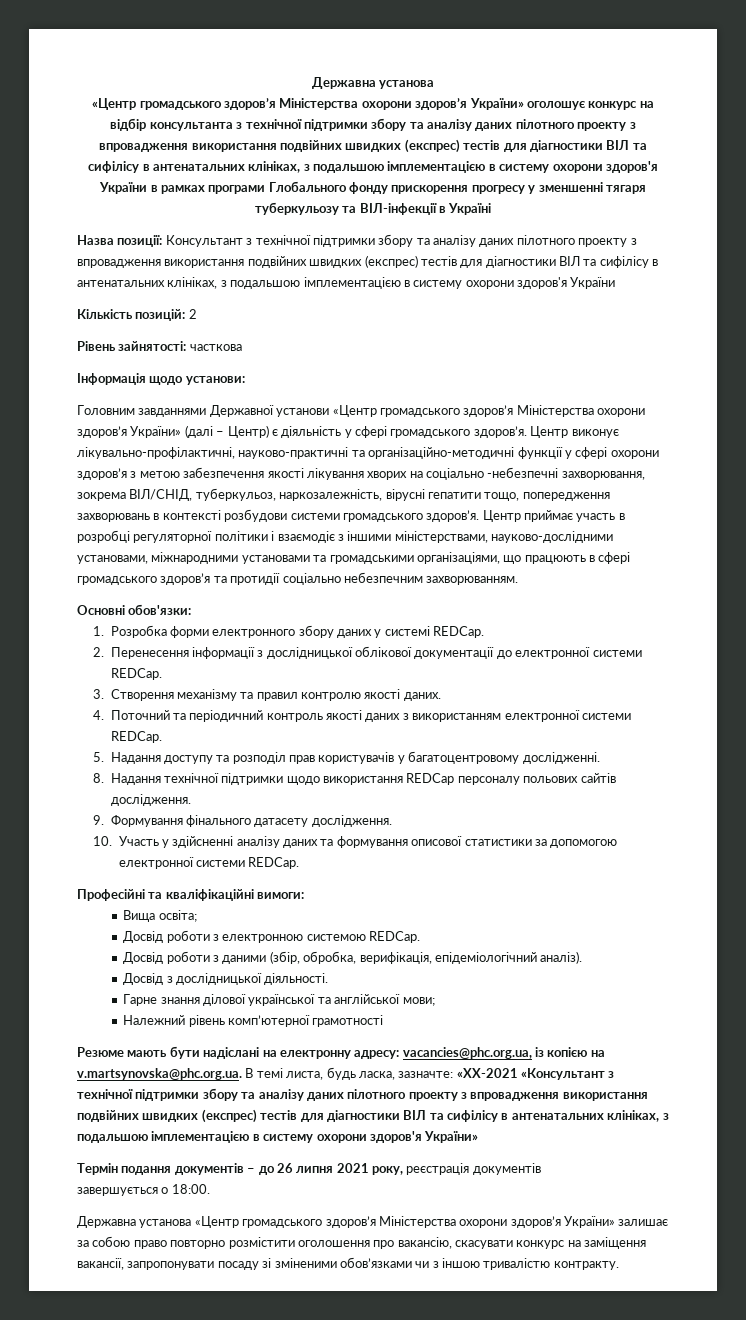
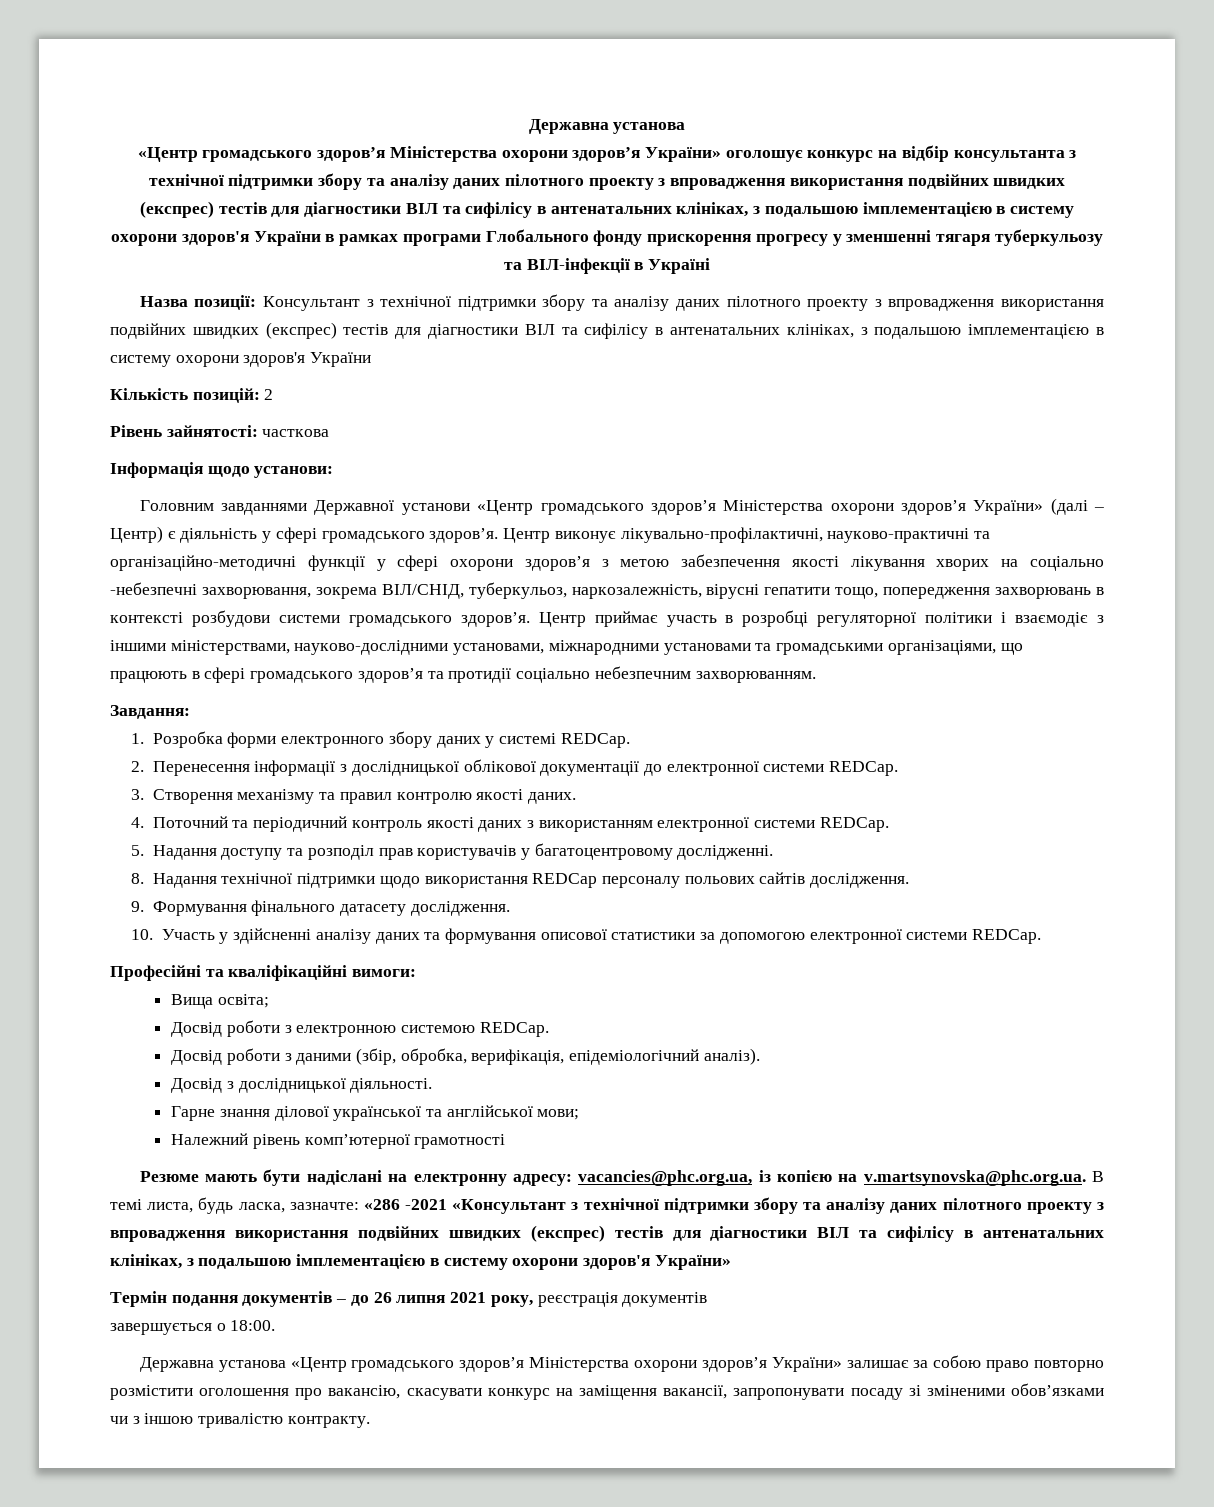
- Основні обов'язки:
+ Завдання:
- Резюме мають бути надіслані на електронну адресу: vacancies@phc.org.ua, із копією на v.martsynovska@phc.org.ua. В темі листа, будь ласка, зазначте: «ХХ-2021 «Консультант з технічної підтримки збору та аналізу даних пілотного проекту з впровадження використання подвійних швидких (експрес) тестів для діагностики ВІЛ та сифілісу в антенатальних клініках, з подальшою імплементацією в систему охорони здоров'я України»
+ Резюме мають бути надіслані на електронну адресу: vacancies@phc.org.ua, із копією на v.martsynovska@phc.org.ua. В темі листа, будь ласка, зазначте: «286 -2021 «Консультант з технічної підтримки збору та аналізу даних пілотного проекту з впровадження використання подвійних швидких (експрес) тестів для діагностики ВІЛ та сифілісу в антенатальних клініках, з подальшою імплементацією в систему охорони здоров'я України»

